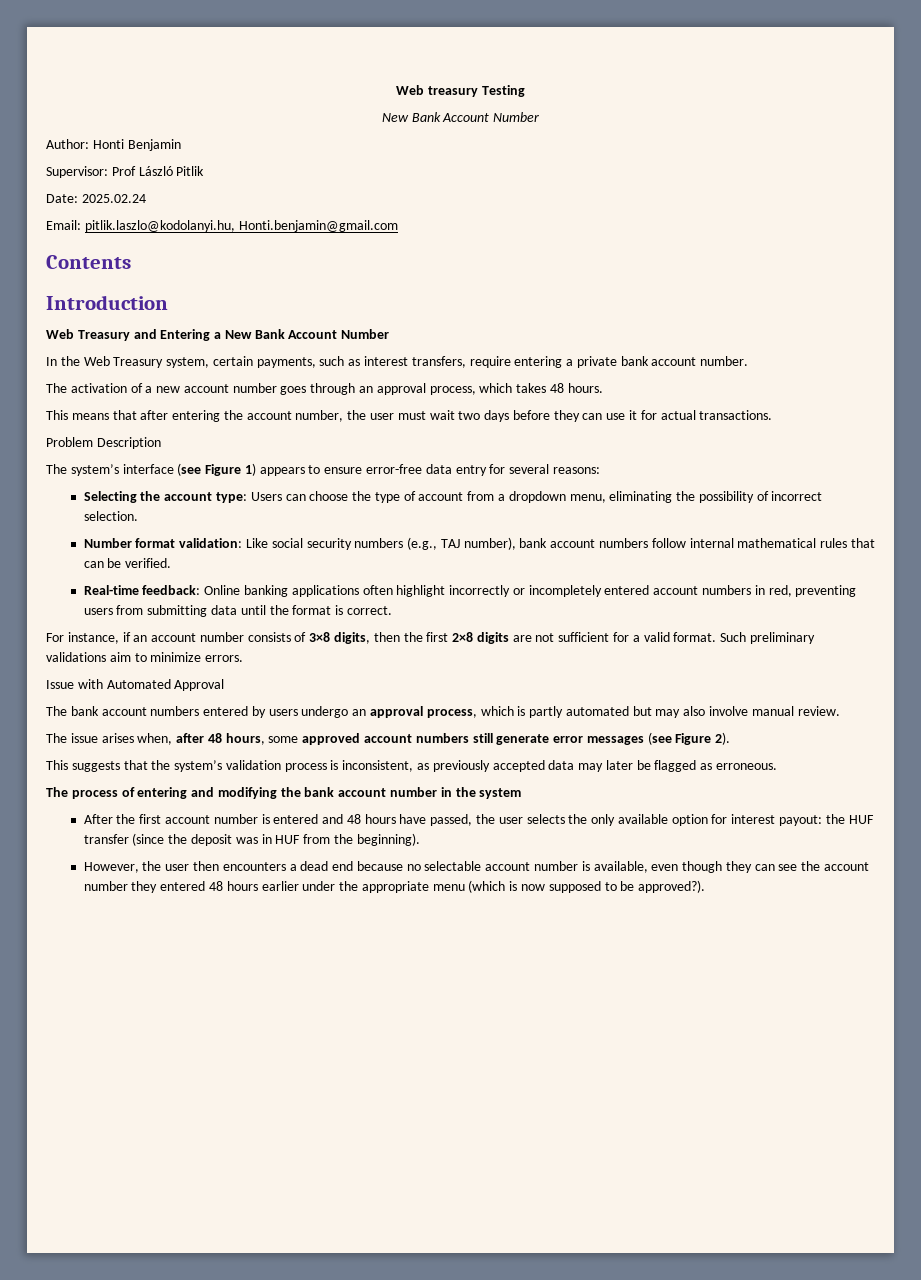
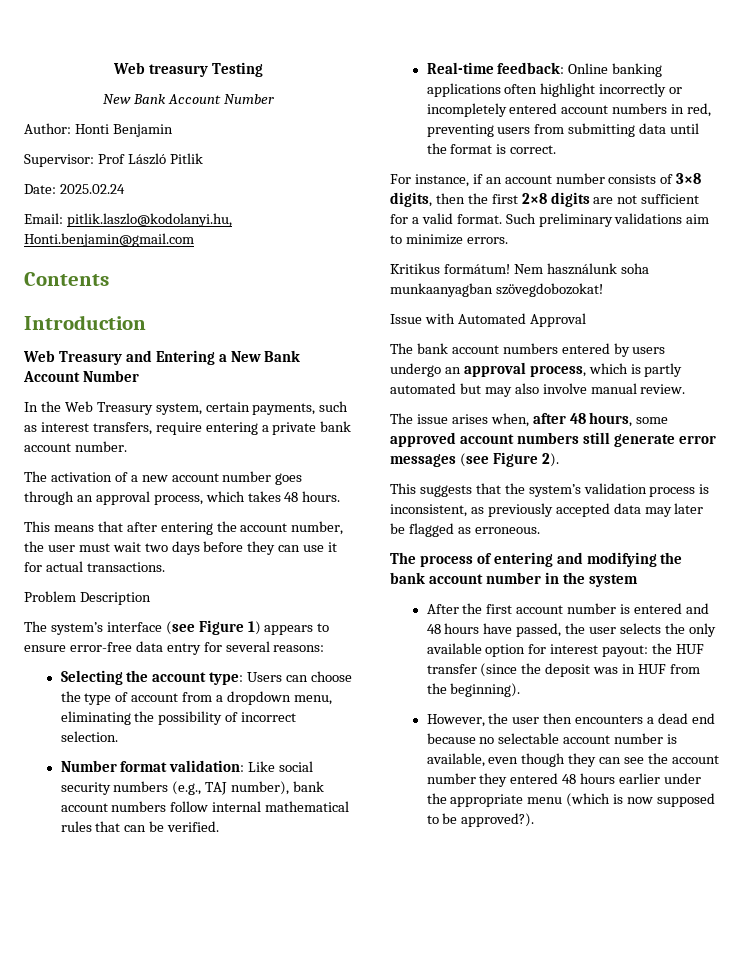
+ Kritikus formátum! Nem használunk soha munkaanyagban szövegdobozokat!

